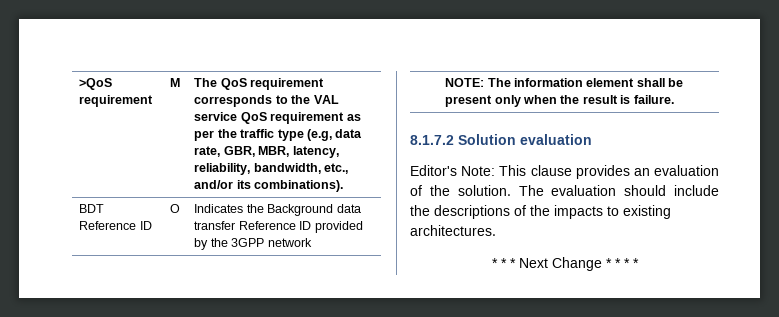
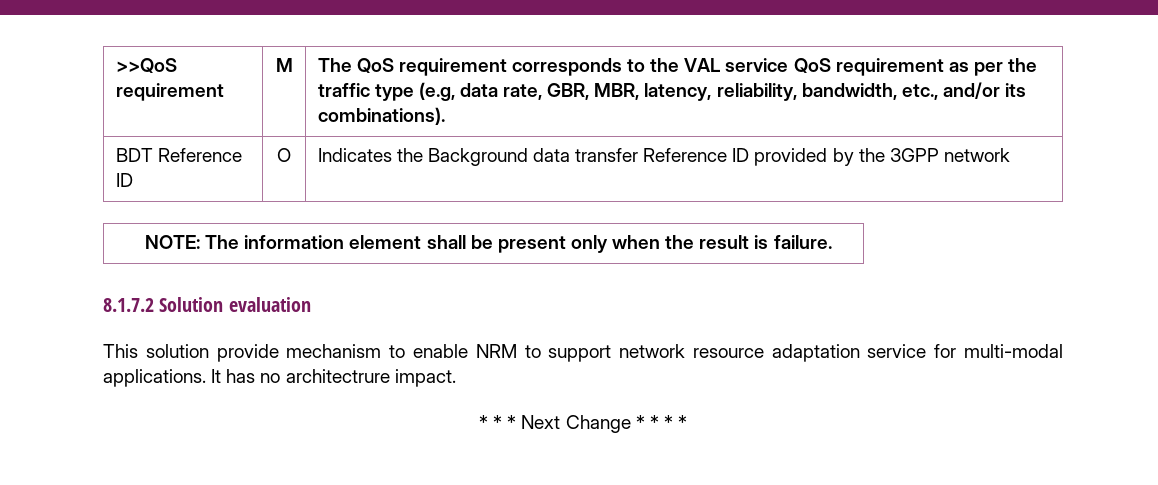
- >QoS requirement | M | The QoS requirement corresponds to the VAL service QoS requirement as per the traffic type (e.g, data rate, GBR, MBR, latency, reliability, bandwidth, etc., and/or its combinations).
+ >>QoS requirement | M | The QoS requirement corresponds to the VAL service QoS requirement as per the traffic type (e.g, data rate, GBR, MBR, latency, reliability, bandwidth, etc., and/or its combinations).
- Editor's Note: This clause provides an evaluation of the solution. The evaluation should include the descriptions of the impacts to existing architectures.
+ This solution provide mechanism to enable NRM to support network resource adaptation service for multi-modal applications. It has no architectrure impact.

